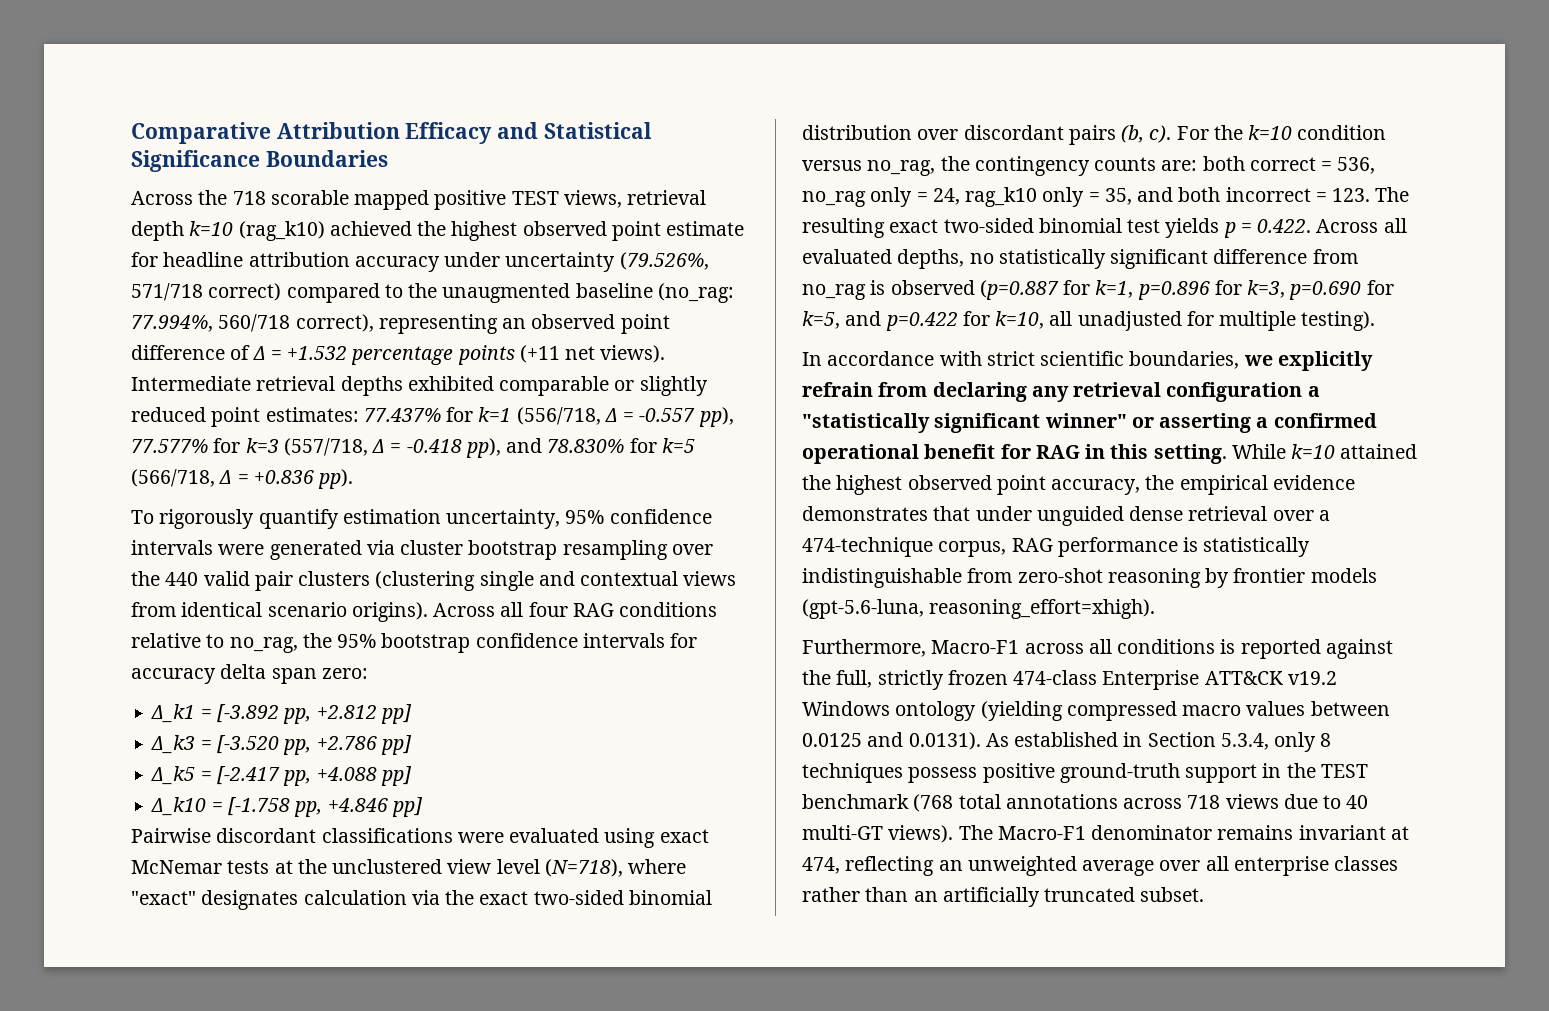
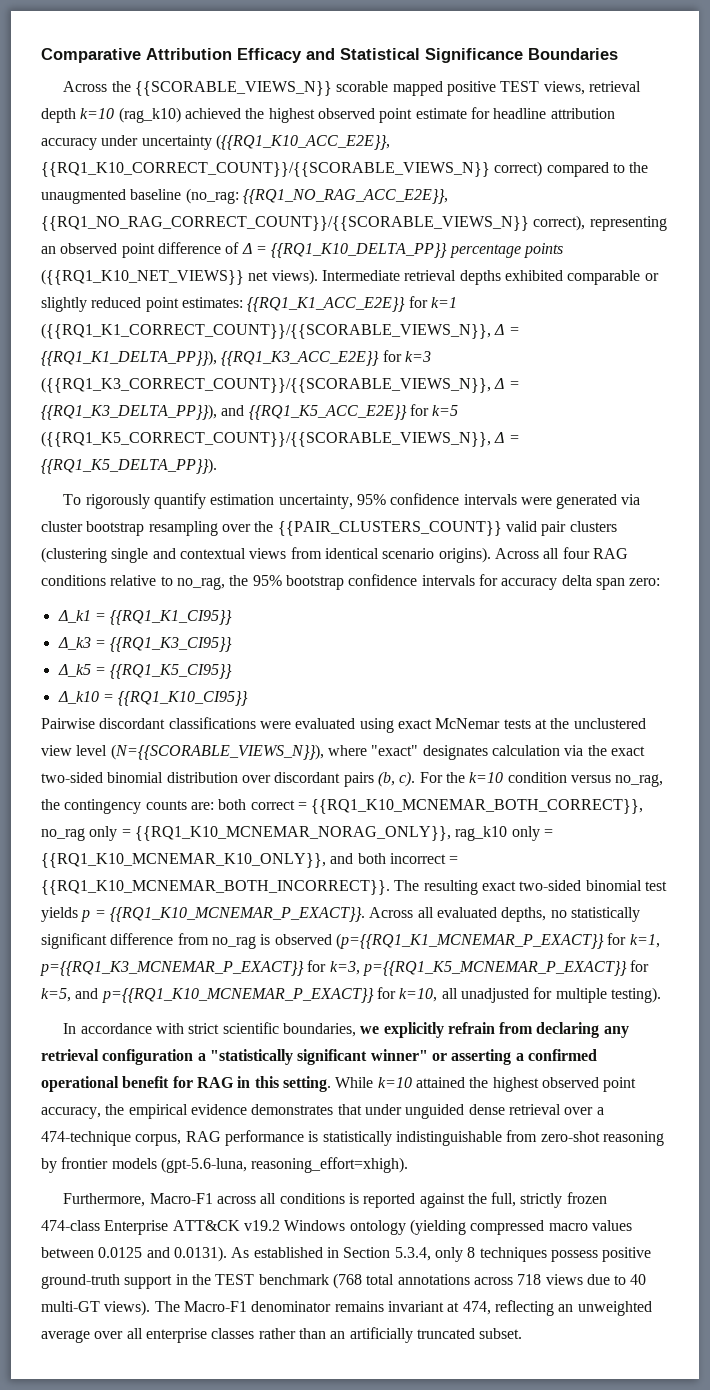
- Across the 718 scorable mapped positive TEST views, retrieval depth k=10 (rag_k10) achieved the highest observed point estimate for headline attribution accuracy under uncertainty (79.526%, 571/718 correct) compared to the unaugmented baseline (no_rag: 77.994%, 560/718 correct), representing an observed point difference of Δ = +1.532 percentage points (+11 net views).
+ Across the {{SCORABLE_VIEWS_N}} scorable mapped positive TEST views, retrieval depth k=10 (rag_k10) achieved the highest observed point estimate for headline attribution accuracy under uncertainty ({{RQ1_K10_ACC_E2E}}, {{RQ1_K10_CORRECT_COUNT}}/{{SCORABLE_VIEWS_N}} correct) compared to the unaugmented baseline (no_rag: {{RQ1_NO_RAG_ACC_E2E}}, {{RQ1_NO_RAG_CORRECT_COUNT}}/{{SCORABLE_VIEWS_N}} correct), representing an observed point difference of Δ = {{RQ1_K10_DELTA_PP}} percentage points ({{RQ1_K10_NET_VIEWS}} net views).
- Intermediate retrieval depths exhibited comparable or slightly reduced point estimates: 77.437% for k=1 (556/718, Δ = -0.557 pp), 77.577% for k=3 (557/718, Δ = -0.418 pp), and 78.830% for k=5 (566/718, Δ = +0.836 pp).
+ Intermediate retrieval depths exhibited comparable or slightly reduced point estimates: {{RQ1_K1_ACC_E2E}} for k=1 ({{RQ1_K1_CORRECT_COUNT}}/{{SCORABLE_VIEWS_N}}, Δ = {{RQ1_K1_DELTA_PP}}), {{RQ1_K3_ACC_E2E}} for k=3 ({{RQ1_K3_CORRECT_COUNT}}/{{SCORABLE_VIEWS_N}}, Δ = {{RQ1_K3_DELTA_PP}}), and {{RQ1_K5_ACC_E2E}} for k=5 ({{RQ1_K5_CORRECT_COUNT}}/{{SCORABLE_VIEWS_N}}, Δ = {{RQ1_K5_DELTA_PP}}).
- To rigorously quantify estimation uncertainty, 95% confidence intervals were generated via cluster bootstrap resampling over the 440 valid pair clusters (clustering single and contextual views from identical scenario origins).
+ To rigorously quantify estimation uncertainty, 95% confidence intervals were generated via cluster bootstrap resampling over the {{PAIR_CLUSTERS_COUNT}} valid pair clusters (clustering single and contextual views from identical scenario origins).
- Δ_k1 = [-3.892 pp, +2.812 pp]
- Δ_k3 = [-3.520 pp, +2.786 pp]
- Δ_k5 = [-2.417 pp, +4.088 pp]
- Δ_k10 = [-1.758 pp, +4.846 pp]
+ Δ_k1 = {{RQ1_K1_CI95}}
+ Δ_k3 = {{RQ1_K3_CI95}}
+ Δ_k5 = {{RQ1_K5_CI95}}
+ Δ_k10 = {{RQ1_K10_CI95}}
- Pairwise discordant classifications were evaluated using exact McNemar tests at the unclustered view level (N=718), where "exact" designates calculation via the exact two-sided binomial distribution over discordant pairs (b, c).
+ Pairwise discordant classifications were evaluated using exact McNemar tests at the unclustered view level (N={{SCORABLE_VIEWS_N}}), where "exact" designates calculation via the exact two-sided binomial distribution over discordant pairs (b, c).
- For the k=10 condition versus no_rag, the contingency counts are: both correct = 536, no_rag only = 24, rag_k10 only = 35, and both incorrect = 123. The resulting exact two-sided binomial test yields p = 0.422. Across all evaluated depths, no statistically significant difference from no_rag is observed (p=0.887 for k=1, p=0.896 for k=3, p=0.690 for k=5, and p=0.422 for k=10, all unadjusted for multiple testing).
+ For the k=10 condition versus no_rag, the contingency counts are: both correct = {{RQ1_K10_MCNEMAR_BOTH_CORRECT}}, no_rag only = {{RQ1_K10_MCNEMAR_NORAG_ONLY}}, rag_k10 only = {{RQ1_K10_MCNEMAR_K10_ONLY}}, and both incorrect = {{RQ1_K10_MCNEMAR_BOTH_INCORRECT}}. The resulting exact two-sided binomial test yields p = {{RQ1_K10_MCNEMAR_P_EXACT}}. Across all evaluated depths, no statistically significant difference from no_rag is observed (p={{RQ1_K1_MCNEMAR_P_EXACT}} for k=1, p={{RQ1_K3_MCNEMAR_P_EXACT}} for k=3, p={{RQ1_K5_MCNEMAR_P_EXACT}} for k=5, and p={{RQ1_K10_MCNEMAR_P_EXACT}} for k=10, all unadjusted for multiple testing).

